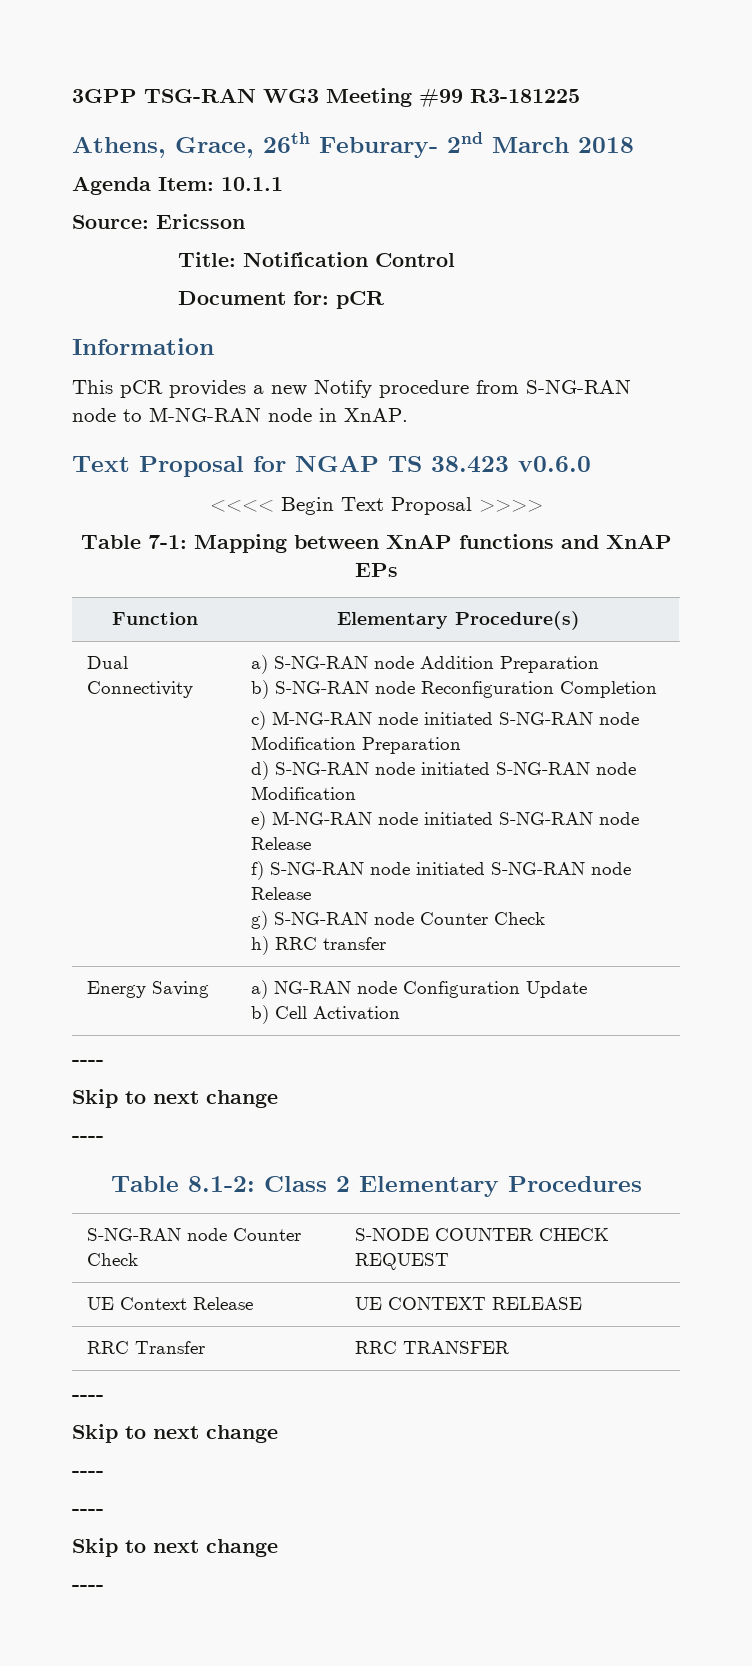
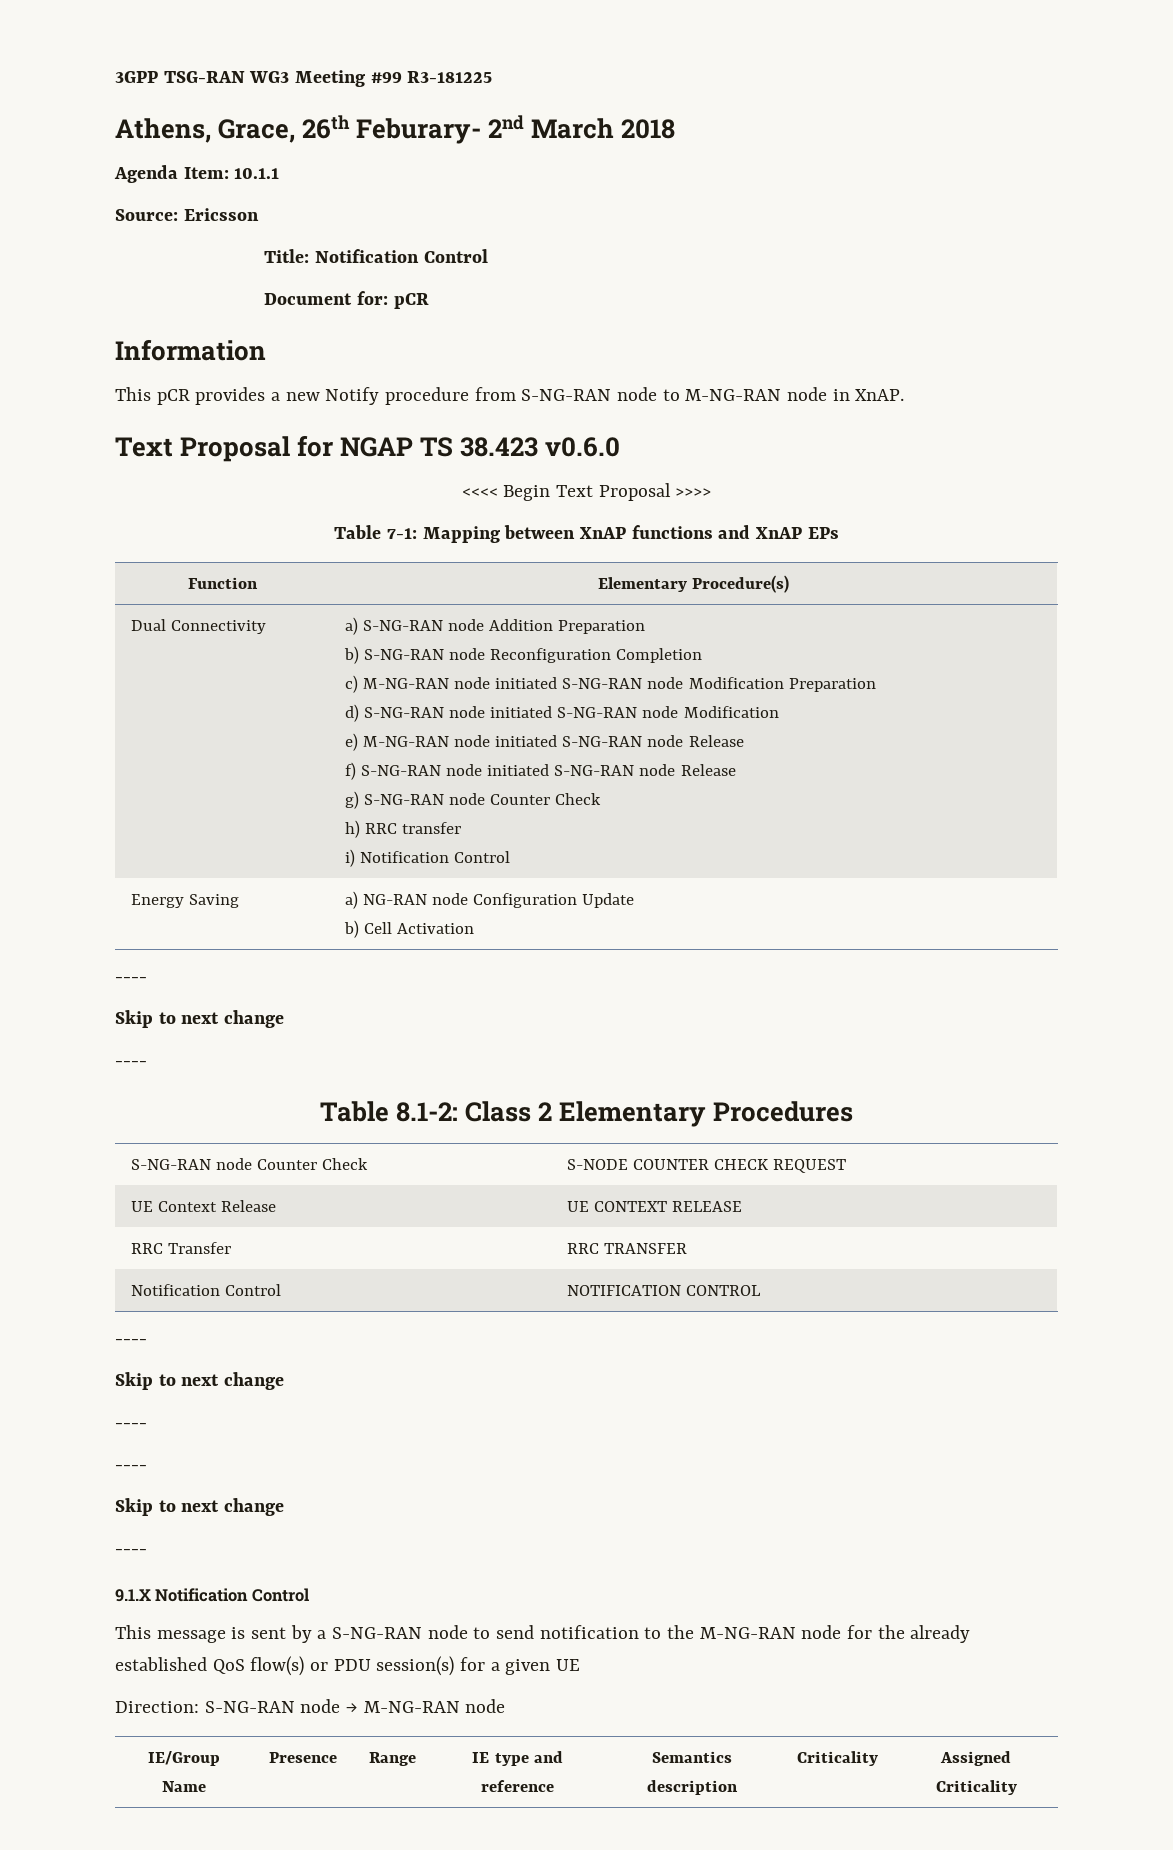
+ i) Notification Control
+ Notification Control | NOTIFICATION CONTROL
+ 9.1.X Notification Control
+ This message is sent by a S-NG-RAN node to send notification to the M-NG-RAN node for the already established QoS flow(s) or PDU session(s) for a given UE
+ Direction: S-NG-RAN node → M-NG-RAN node
+ IE/Group Name | Presence | Range | IE type and reference | Semantics description | Criticality | Assigned Criticality

